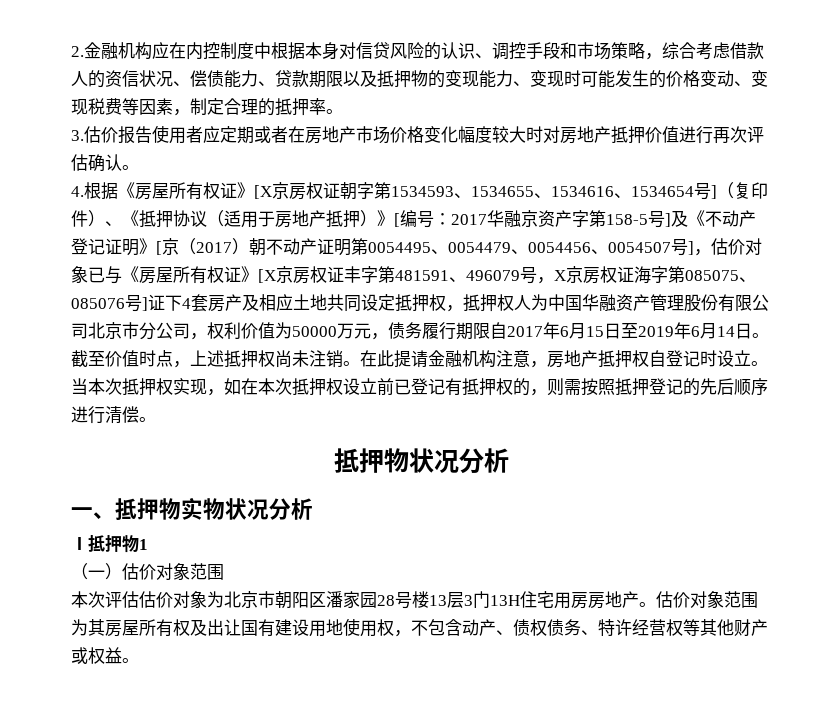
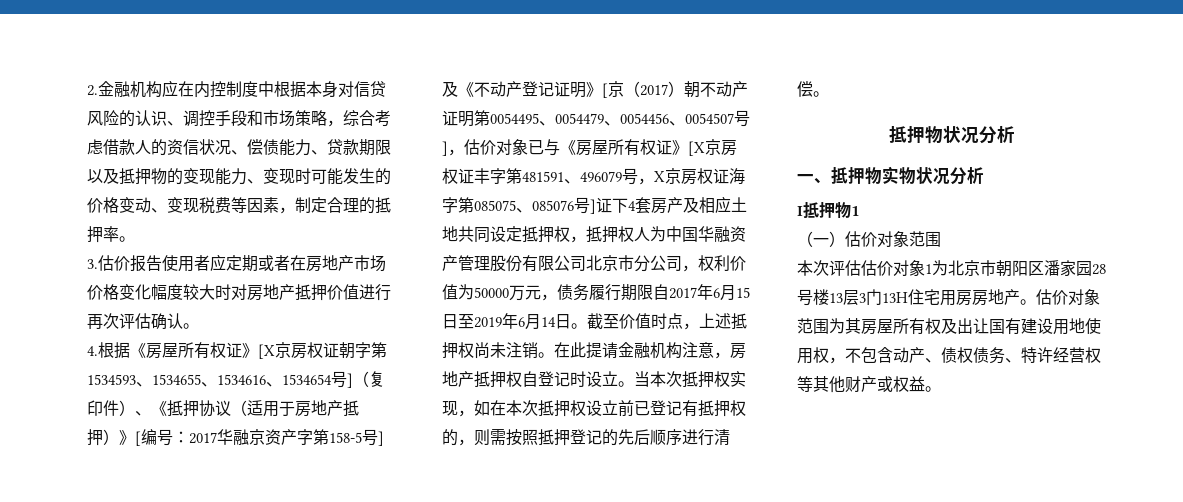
- 本次评估估价对象为北京市朝阳区潘家园28号楼13层3门13H住宅用房房地产。
+ 本次评估估价对象1为北京市朝阳区潘家园28号楼13层3门13H住宅用房房地产。

